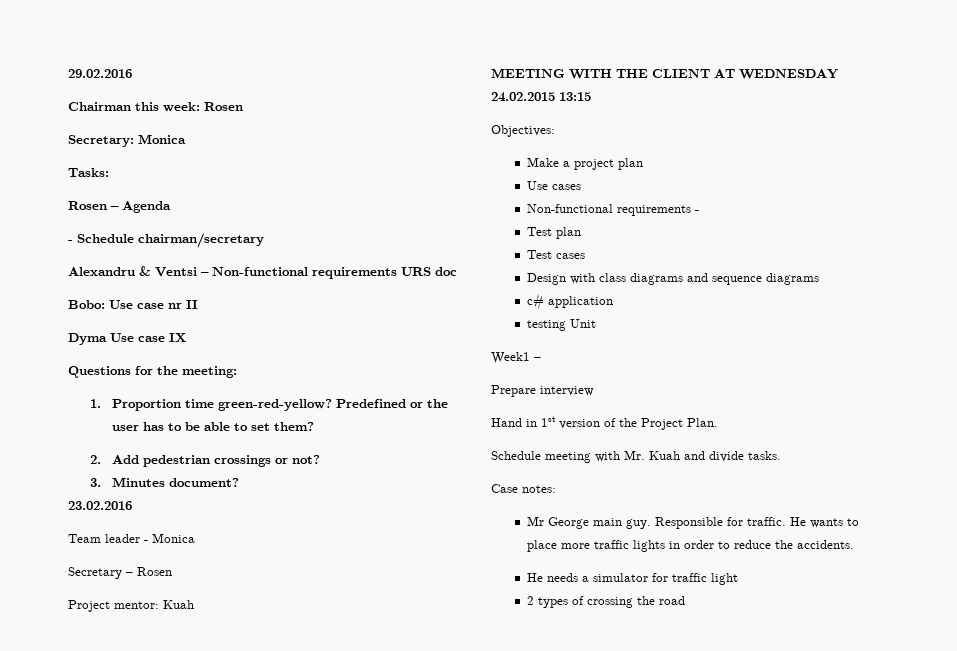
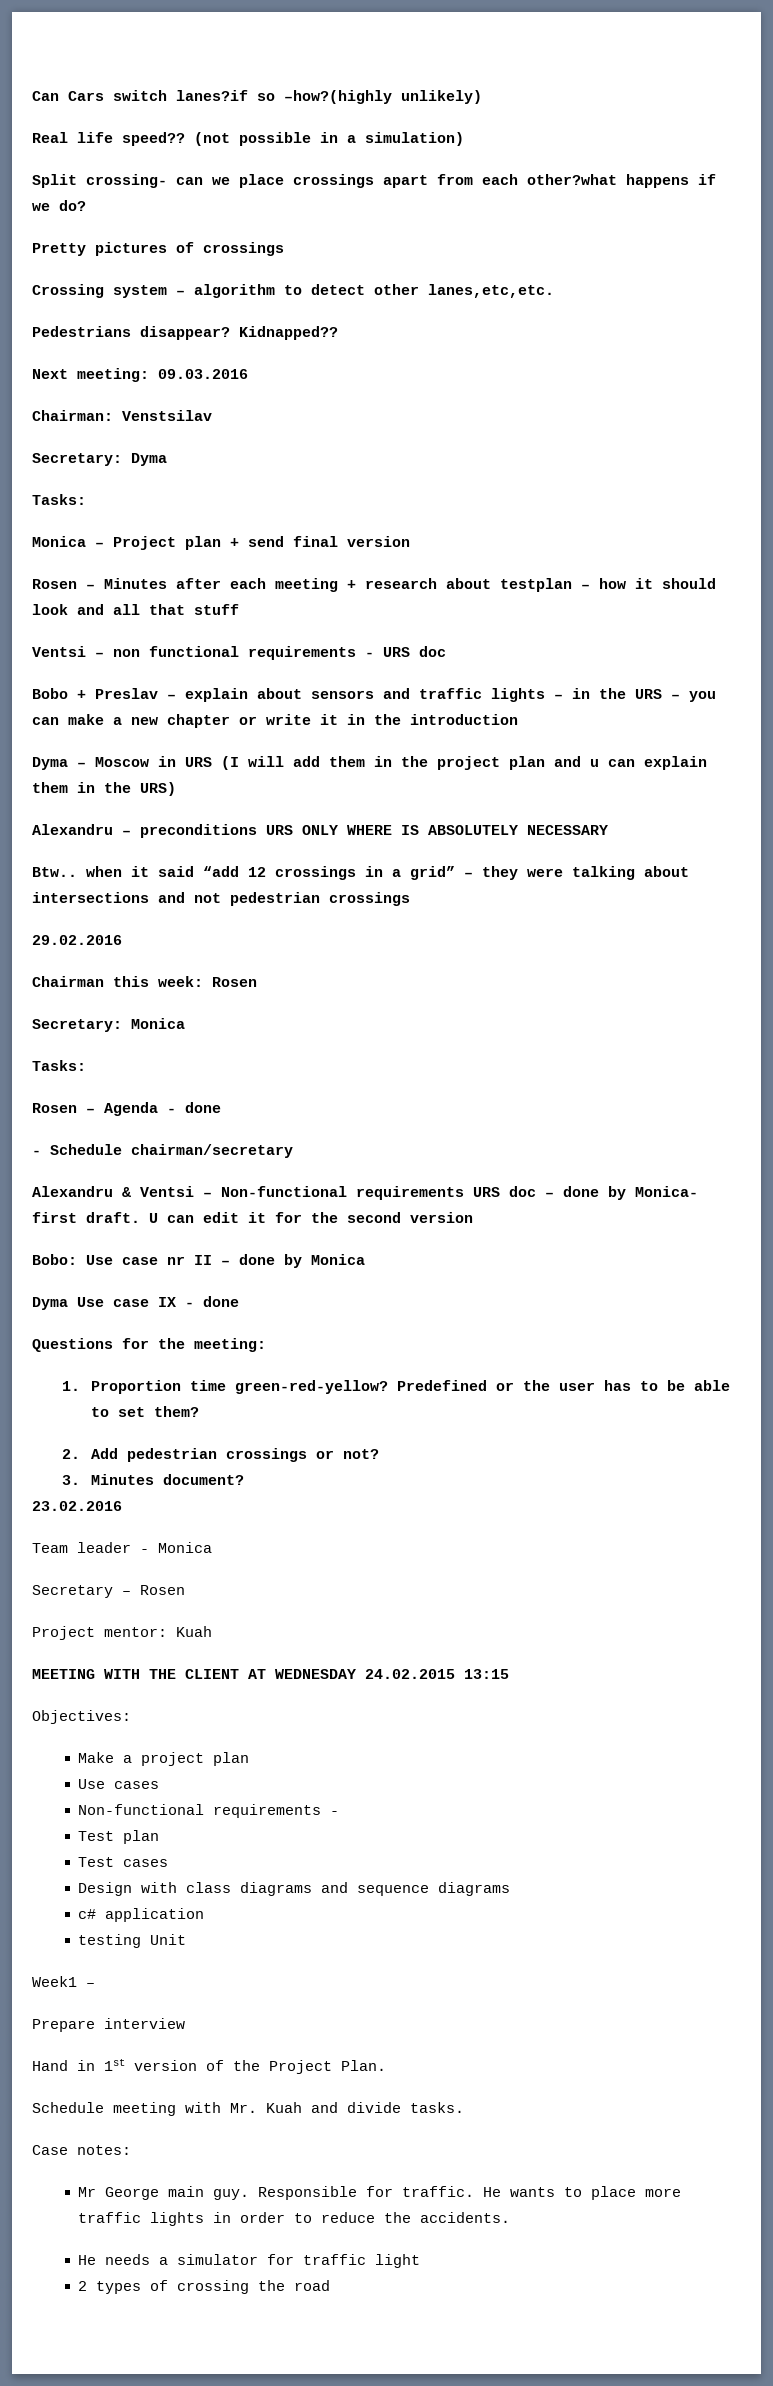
+ Can Cars switch lanes?if so –how?(highly unlikely)
+ Real life speed?? (not possible in a simulation)
+ Split crossing- can we place crossings apart from each other?what happens if we do?
+ Pretty pictures of crossings
+ Crossing system – algorithm to detect other lanes,etc,etc.
+ Pedestrians disappear? Kidnapped??
+ Next meeting: 09.03.2016
+ Chairman: Venstsilav
+ Secretary: Dyma
+ Tasks:
+ Monica – Project plan + send final version
+ Rosen – Minutes after each meeting + research about testplan – how it should look and all that stuff
+ Ventsi – non functional requirements - URS doc
+ Bobo + Preslav – explain about sensors and traffic lights – in the URS – you can make a new chapter or write it in the introduction
+ Dyma – Moscow in URS (I will add them in the project plan and u can explain them in the URS)
+ Alexandru – preconditions URS ONLY WHERE IS ABSOLUTELY NECESSARY
+ Btw.. when it said “add 12 crossings in a grid” – they were talking about intersections and not pedestrian crossings
- Rosen – Agenda
+ Rosen – Agenda - done
- Alexandru & Ventsi – Non-functional requirements URS doc
+ Alexandru & Ventsi – Non-functional requirements URS doc – done by Monica- first draft. U can edit it for the second version
- Bobo: Use case nr II
+ Bobo: Use case nr II – done by Monica
- Dyma Use case IX
+ Dyma Use case IX - done

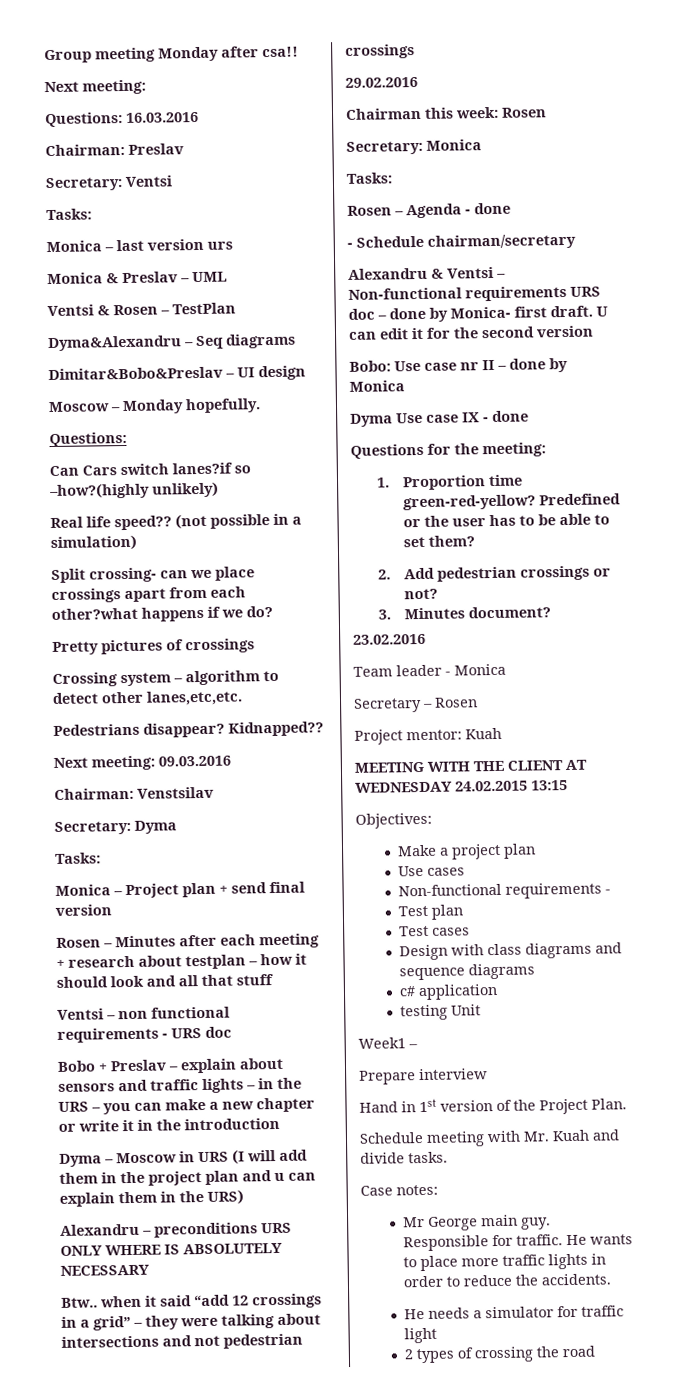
+ Group meeting Monday after csa!!
+ Next meeting:
+ Questions: 16.03.2016
+ Chairman: Preslav
+ Secretary: Ventsi
+ Tasks:
+ Monica – last version urs
+ Monica & Preslav – UML
+ Ventsi & Rosen – TestPlan
+ Dyma&Alexandru – Seq diagrams
+ Dimitar&Bobo&Preslav – UI design
+ Moscow – Monday hopefully.
+ Questions:

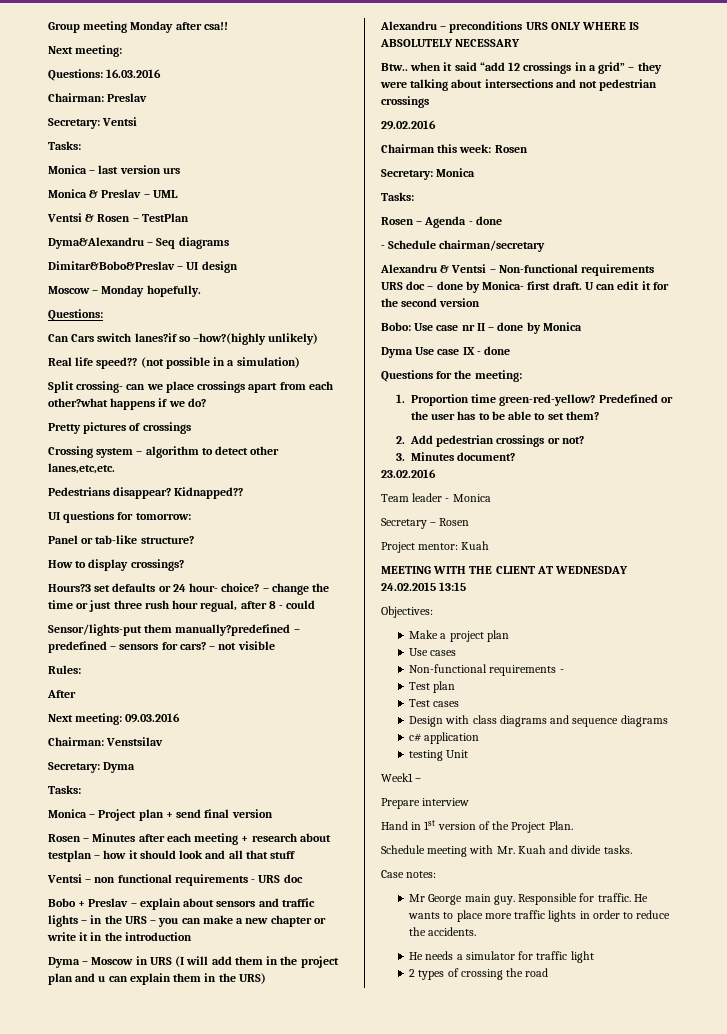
+ UI questions for tomorrow:
+ Panel or tab-like structure?
+ How to display crossings?
+ Hours?3 set defaults or 24 hour- choice? – change the time or just three rush hour regual, after 8 - could
+ Sensor/lights-put them manually?predefined – predefined – sensors for cars? – not visible
+ Rules:
+ After

